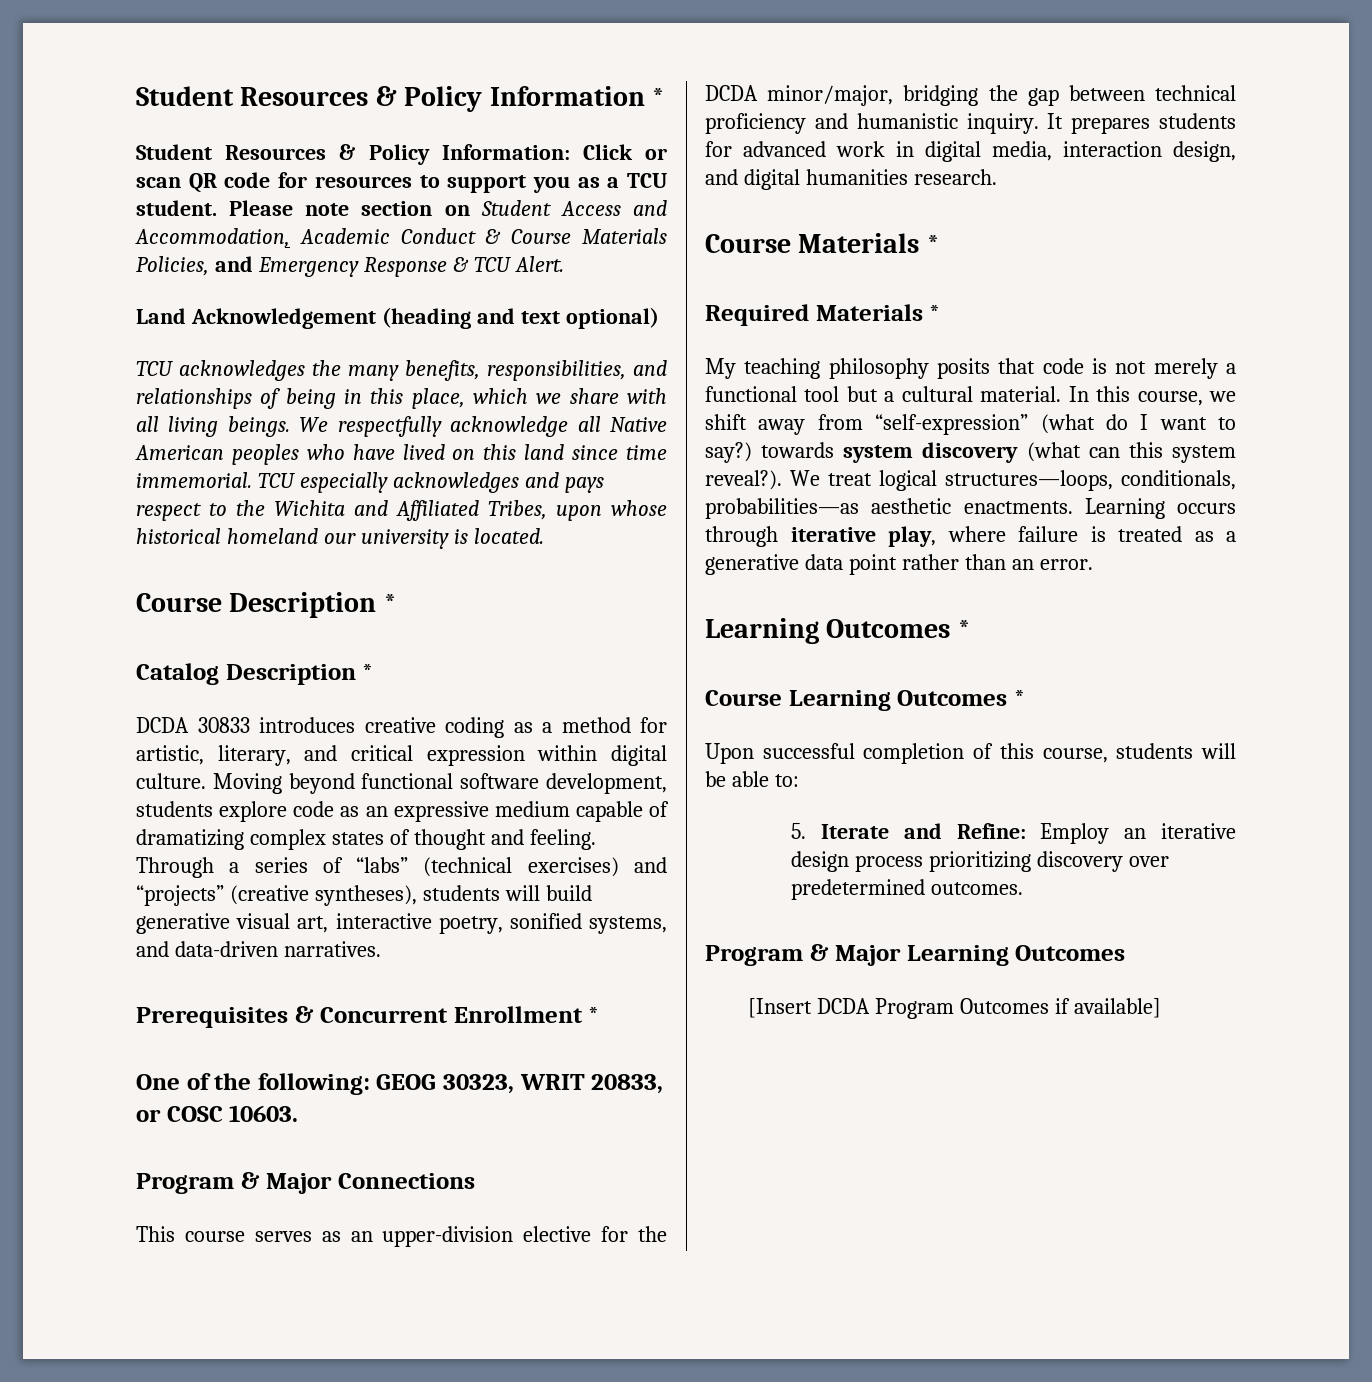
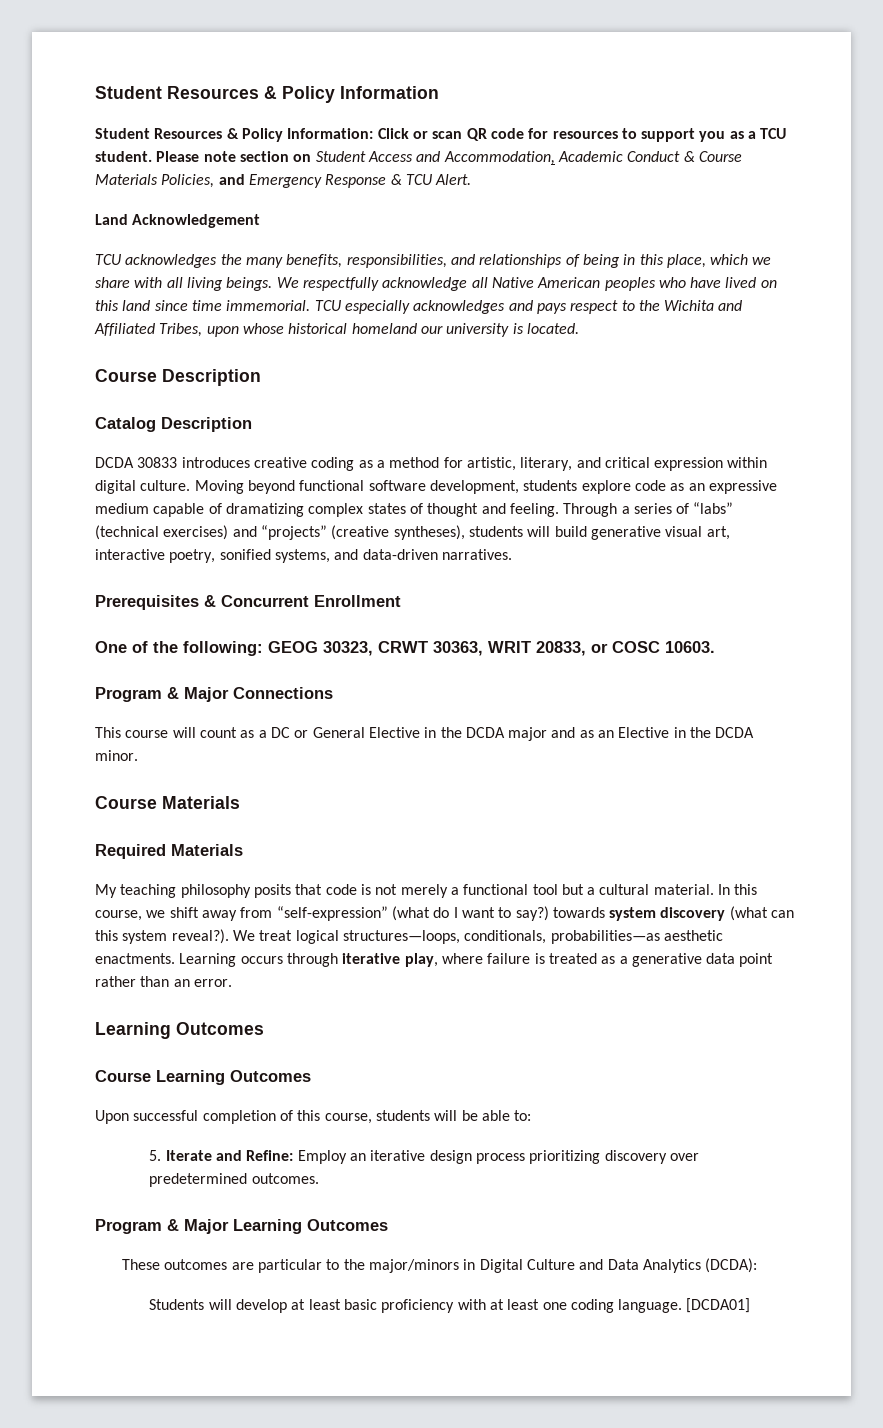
- Student Resources & Policy Information *
+ Student Resources & Policy Information
- Land Acknowledgement (heading and text optional)
+ Land Acknowledgement
- Course Description *
+ Course Description
- Catalog Description *
+ Catalog Description
- Prerequisites & Concurrent Enrollment *
+ Prerequisites & Concurrent Enrollment
- One of the following: GEOG 30323, WRIT 20833, or COSC 10603.
+ One of the following: GEOG 30323, CRWT 30363, WRIT 20833, or COSC 10603.
- This course serves as an upper-division elective for the DCDA minor/major, bridging the gap between technical proficiency and humanistic inquiry. It prepares students for advanced work in digital media, interaction design, and digital humanities research.
- Course Materials *
+ This course will count as a DC or General Elective in the DCDA major and as an Elective in the DCDA minor.
+ Course Materials
- Required Materials *
+ Required Materials
  Learning occurs through iterative play, where failure is treated as a generative data point rather than an error.
- Learning Outcomes *
+ Learning Outcomes
- Course Learning Outcomes *
+ Course Learning Outcomes
- [Insert DCDA Program Outcomes if available]
+ These outcomes are particular to the major/minors in Digital Culture and Data Analytics (DCDA):
+ Students will develop at least basic proficiency with at least one coding language. [DCDA01]

